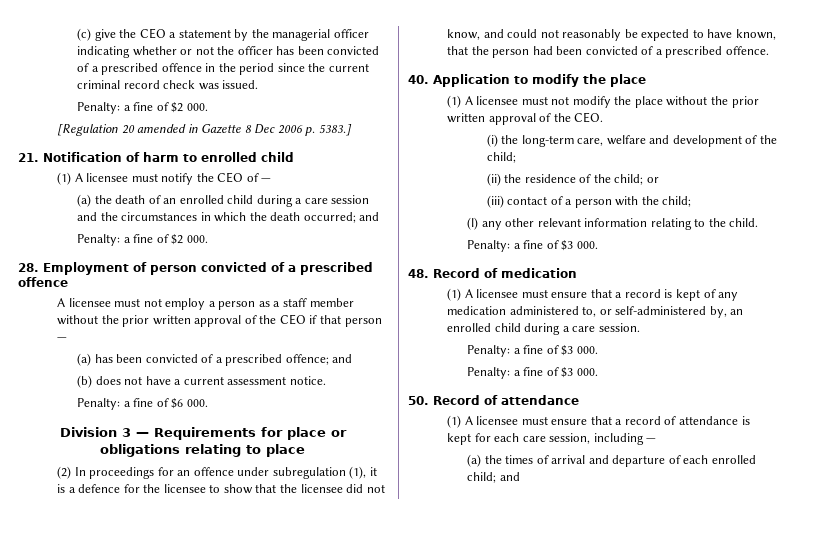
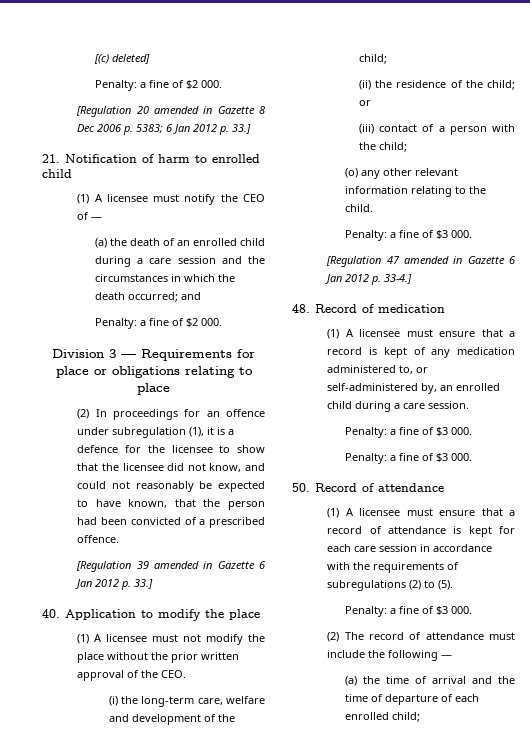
- (c) give the CEO a statement by the managerial officer indicating whether or not the officer has been convicted of a prescribed offence in the period since the current criminal record check was issued.
+ [(c) deleted]
- [Regulation 20 amended in Gazette 8 Dec 2006 p. 5383.]
+ [Regulation 20 amended in Gazette 8 Dec 2006 p. 5383; 6 Jan 2012 p. 33.]
- 28. Employment of person convicted of a prescribed offence
- A licensee must not employ a person as a staff member without the prior written approval of the CEO if that person —
- (a) has been convicted of a prescribed offence; and
- (b) does not have a current assessment notice.
- Penalty: a fine of $6 000.
+ [Regulation 39 amended in Gazette 6 Jan 2012 p. 33.]
- (l) any other relevant information relating to the child.
+ (o) any other relevant information relating to the child.
+ [Regulation 47 amended in Gazette 6 Jan 2012 p. 33-4.]
- (1) A licensee must ensure that a record of attendance is kept for each care session, including —
- (a) the times of arrival and departure of each enrolled child; and
+ (1) A licensee must ensure that a record of attendance is kept for each care session in accordance with the requirements of subregulations (2) to (5).
+ Penalty: a fine of $3 000.
+ (2) The record of attendance must include the following —
+ (a) the time of arrival and the time of departure of each enrolled child;

